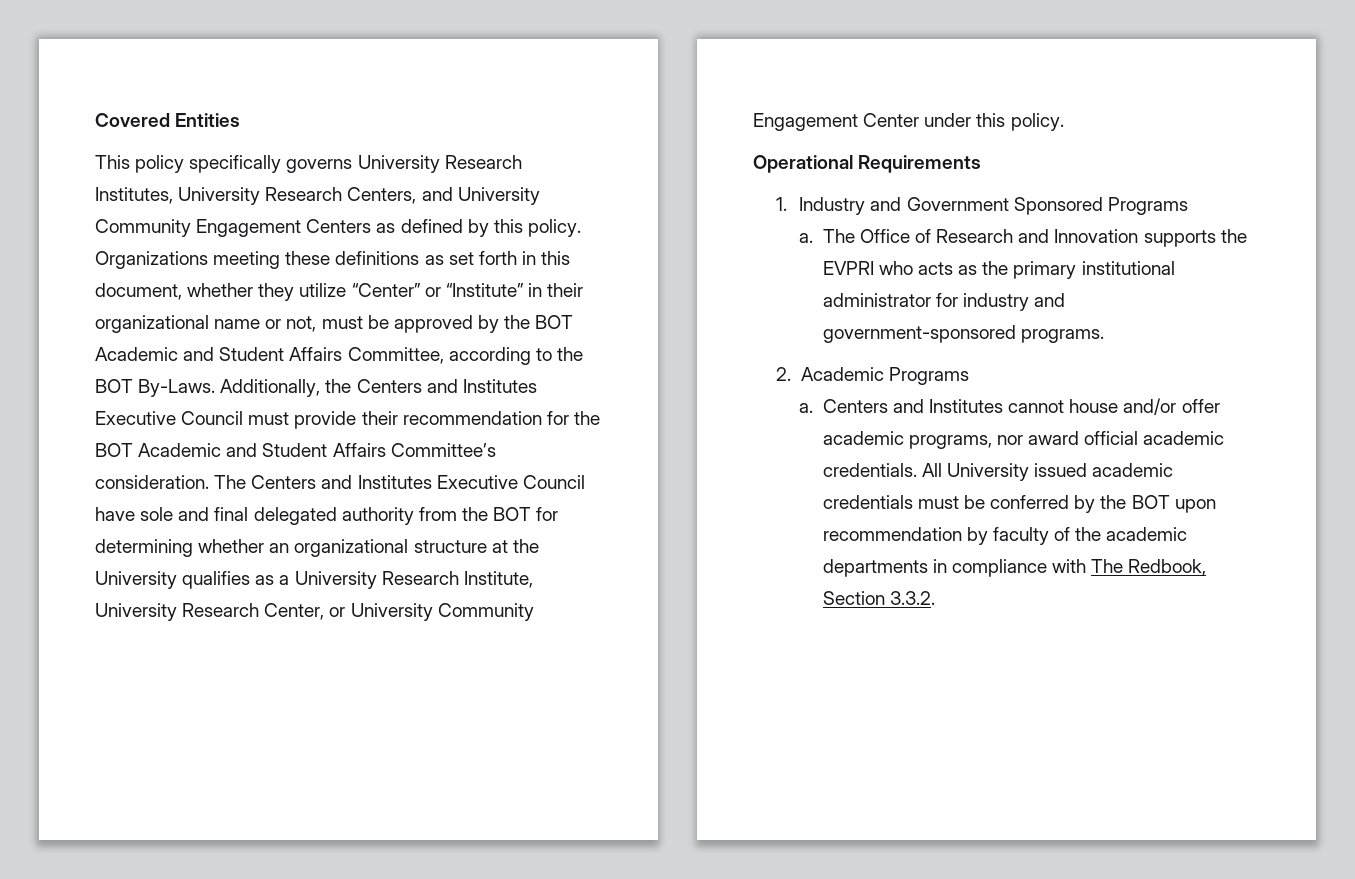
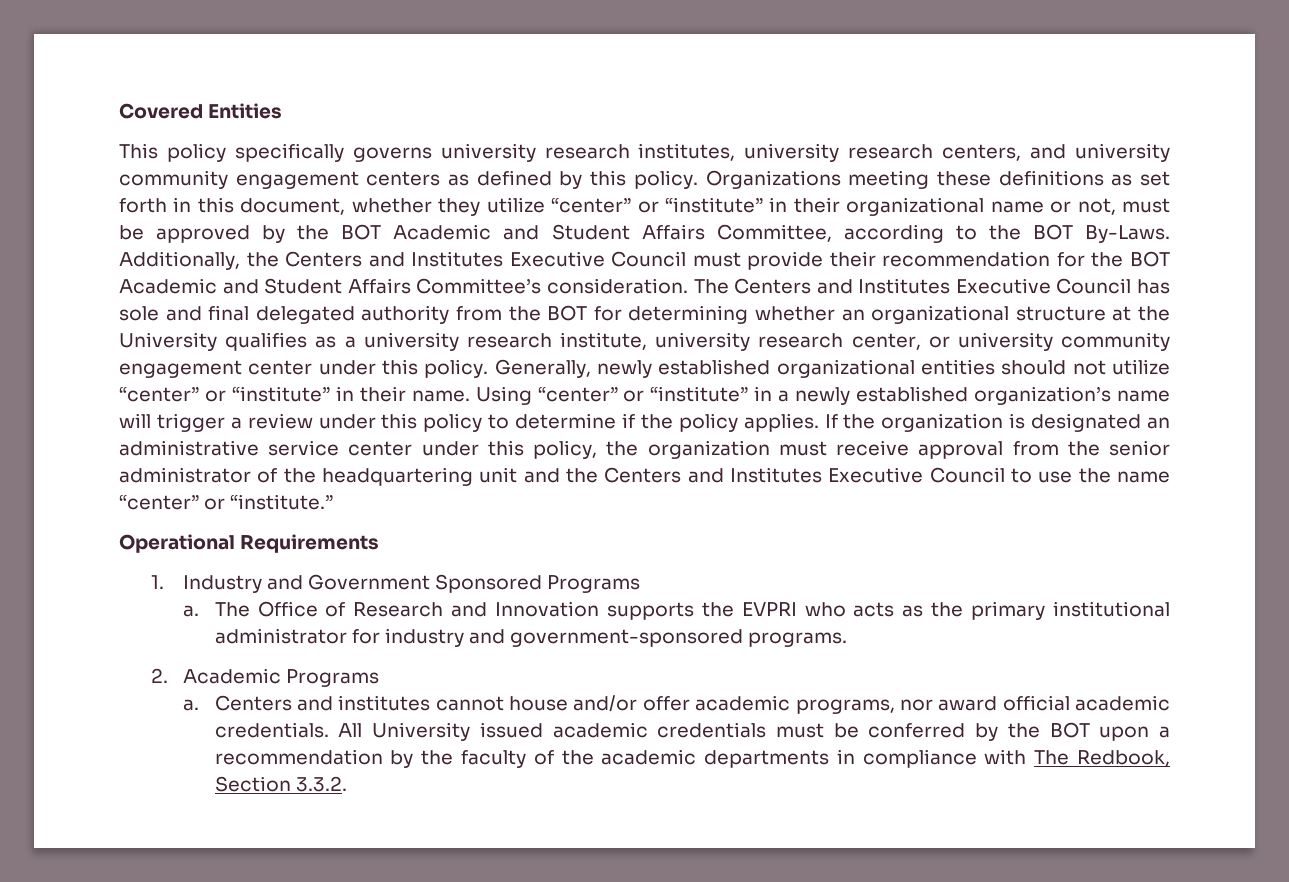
- This policy specifically governs University Research Institutes, University Research Centers, and University Community Engagement Centers as defined by this policy.
+ This policy specifically governs university research institutes, university research centers, and university community engagement centers as defined by this policy.
- Organizations meeting these definitions as set forth in this document, whether they utilize “Center” or “Institute” in their organizational name or not, must be approved by the BOT Academic and Student Affairs Committee, according to the BOT By-Laws.
+ Organizations meeting these definitions as set forth in this document, whether they utilize “center” or “institute” in their organizational name or not, must be approved by the BOT Academic and Student Affairs Committee, according to the BOT By-Laws.
- The Centers and Institutes Executive Council have sole and final delegated authority from the BOT for determining whether an organizational structure at the University qualifies as a University Research Institute, University Research Center, or University Community Engagement Center under this policy.
+ The Centers and Institutes Executive Council has sole and final delegated authority from the BOT for determining whether an organizational structure at the University qualifies as a university research institute, university research center, or university community engagement center under this policy. Generally, newly established organizational entities should not utilize “center” or “institute” in their name. Using “center” or “institute” in a newly established organization’s name will trigger a review under this policy to determine if the policy applies. If the organization is designated an administrative service center under this policy, the organization must receive approval from the senior administrator of the headquartering unit and the Centers and Institutes Executive Council to use the name “center” or “institute.”
- Centers and Institutes cannot house and/or offer academic programs, nor award official academic credentials.
+ Centers and institutes cannot house and/or offer academic programs, nor award official academic credentials.
- All University issued academic credentials must be conferred by the BOT upon recommendation by faculty of the academic departments in compliance with The Redbook, Section 3.3.2.
+ All University issued academic credentials must be conferred by the BOT upon a recommendation by the faculty of the academic departments in compliance with The Redbook, Section 3.3.2.

